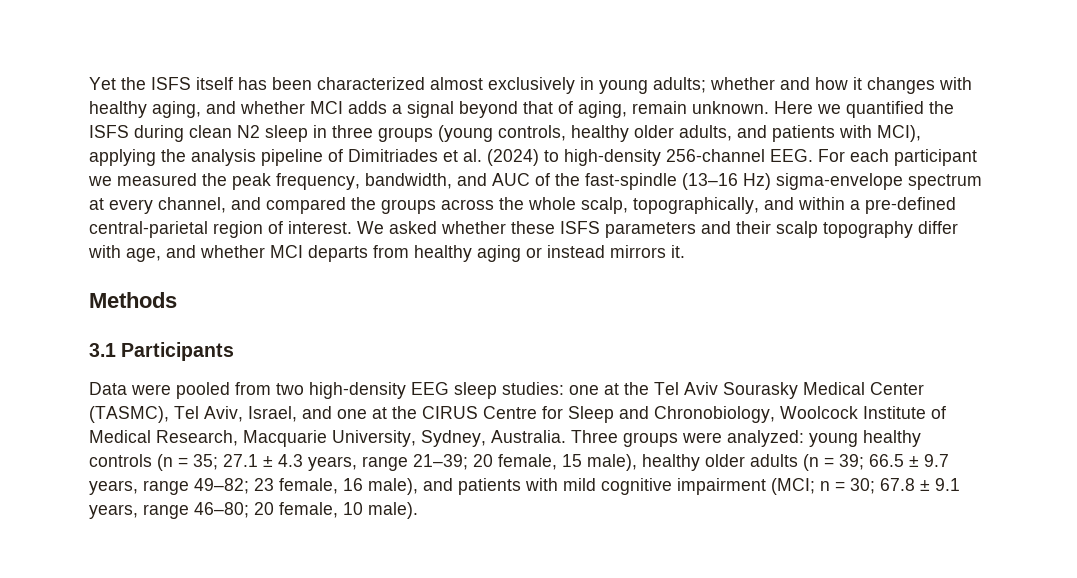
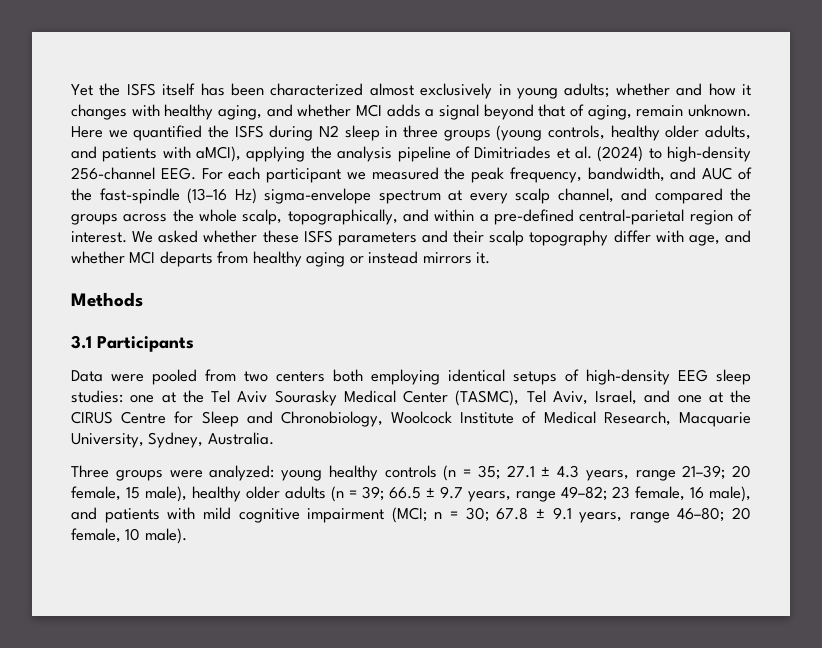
- Here we quantified the ISFS during clean N2 sleep in three groups (young controls, healthy older adults, and patients with MCI), applying the analysis pipeline of Dimitriades et al. (2024) to high-density 256-channel EEG. For each participant we measured the peak frequency, bandwidth, and AUC of the fast-spindle (13–16 Hz) sigma-envelope spectrum at every channel, and compared the groups across the whole scalp, topographically, and within a pre-defined central-parietal region of interest.
+ Here we quantified the ISFS during N2 sleep in three groups (young controls, healthy older adults, and patients with aMCI), applying the analysis pipeline of Dimitriades et al. (2024) to high-density 256-channel EEG. For each participant we measured the peak frequency, bandwidth, and AUC of the fast-spindle (13–16 Hz) sigma-envelope spectrum at every scalp channel, and compared the groups across the whole scalp, topographically, and within a pre-defined central-parietal region of interest.
- Data were pooled from two high-density EEG sleep studies:
+ Data were pooled from two centers both employing identical setups of high-density EEG sleep studies:
- one at the Tel Aviv Sourasky Medical Center (TASMC), Tel Aviv, Israel, and one at the CIRUS Centre for Sleep and Chronobiology, Woolcock Institute of Medical Research, Macquarie University, Sydney, Australia. Three groups were analyzed:
+ one at the Tel Aviv Sourasky Medical Center (TASMC), Tel Aviv, Israel, and one at the CIRUS Centre for Sleep and Chronobiology, Woolcock Institute of Medical Research, Macquarie University, Sydney, Australia.
+ Three groups were analyzed:

